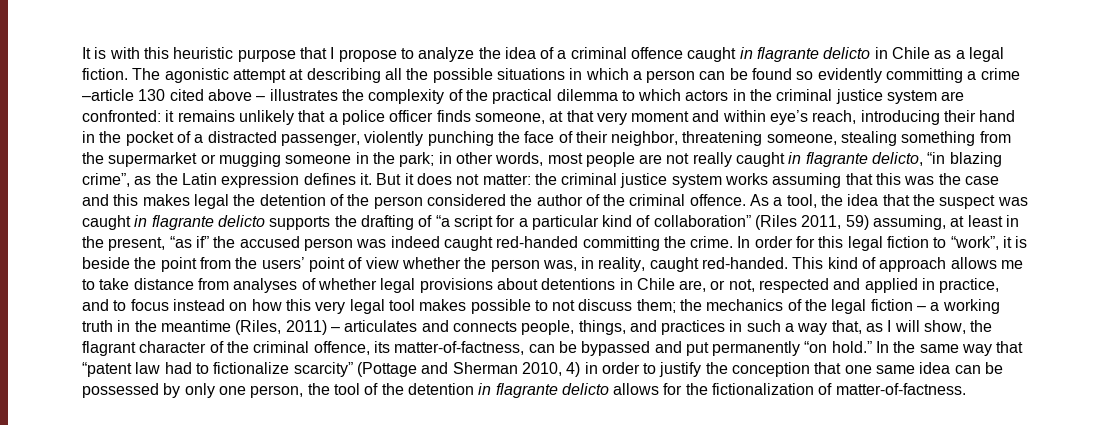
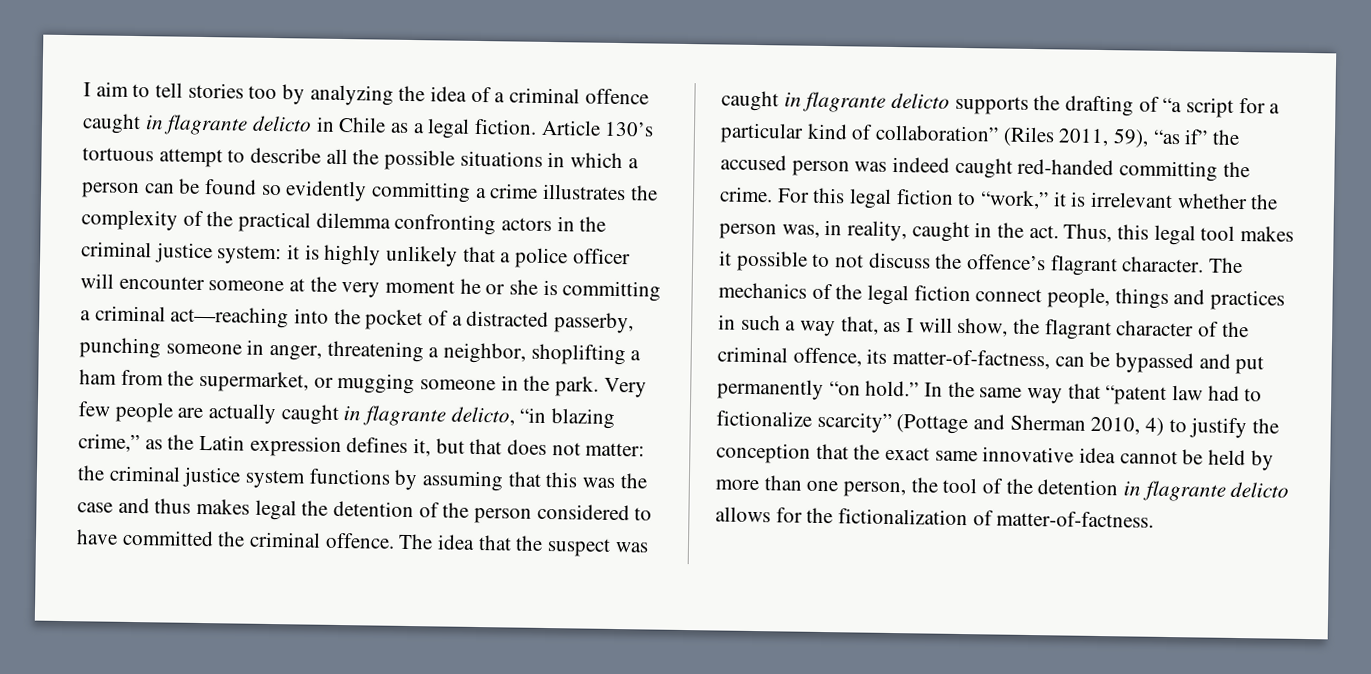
- It is with this heuristic purpose that I propose to analyze the idea of a criminal offence caught in flagrante delicto in Chile as a legal fiction.
+ I aim to tell stories too by analyzing the idea of a criminal offence caught in flagrante delicto in Chile as a legal fiction.
- The agonistic attempt at describing all the possible situations in which a person can be found so evidently committing a crime –article 130 cited above – illustrates the complexity of the practical dilemma to which actors in the criminal justice system are confronted: it remains unlikely that a police officer finds someone, at that very moment and within eye’s reach, introducing their hand in the pocket of a distracted passenger, violently punching the face of their neighbor, threatening someone, stealing something from the supermarket or mugging someone in the park; in other words, most people are not really caught in flagrante delicto, “in blazing crime”, as the Latin expression defines it. But it does not matter:
+ Article 130’s tortuous attempt to describe all the possible situations in which a person can be found so evidently committing a crime illustrates the complexity of the practical dilemma confronting actors in the criminal justice system: it is highly unlikely that a police officer will encounter someone at the very moment he or she is committing a criminal act—reaching into the pocket of a distracted passerby, punching someone in anger, threatening a neighbor, shoplifting a ham from the supermarket, or mugging someone in the park. Very few people are actually caught in flagrante delicto, “in blazing crime,” as the Latin expression defines it, but that does not matter:
- the criminal justice system works assuming that this was the case and this makes legal the detention of the person considered the author of the criminal offence. As a tool, the idea that the suspect was caught in flagrante delicto supports the drafting of “a script for a particular kind of collaboration” (Riles 2011, 59) assuming, at least in the present, “as if” the accused person was indeed caught red-handed committing the crime.
+ the criminal justice system functions by assuming that this was the case and thus makes legal the detention of the person considered to have committed the criminal offence. The idea that the suspect was caught in flagrante delicto supports the drafting of “a script for a particular kind of collaboration” (Riles 2011, 59), “as if” the accused person was indeed caught red-handed committing the crime.
- In order for this legal fiction to “work”, it is beside the point from the users’ point of view whether the person was, in reality, caught red-handed. This kind of approach allows me to take distance from analyses of whether legal provisions about detentions in Chile are, or not, respected and applied in practice, and to focus instead on how this very legal tool makes possible to not discuss them; the mechanics of the legal fiction – a working truth in the meantime (Riles, 2011) – articulates and connects people, things, and practices in such a way that, as I will show, the flagrant character of the criminal offence, its matter-of-factness, can be bypassed and put permanently “on hold.”
+ For this legal fiction to “work,” it is irrelevant whether the person was, in reality, caught in the act. Thus, this legal tool makes it possible to not discuss the offence’s flagrant character. The mechanics of the legal fiction connect people, things and practices in such a way that, as I will show, the flagrant character of the criminal offence, its matter-of-factness, can be bypassed and put permanently “on hold.”
- In the same way that “patent law had to fictionalize scarcity” (Pottage and Sherman 2010, 4) in order to justify the conception that one same idea can be possessed by only one person, the tool of the detention in flagrante delicto allows for the fictionalization of matter-of-factness.
+ In the same way that “patent law had to fictionalize scarcity” (Pottage and Sherman 2010, 4) to justify the conception that the exact same innovative idea cannot be held by more than one person, the tool of the detention in flagrante delicto allows for the fictionalization of matter-of-factness.

